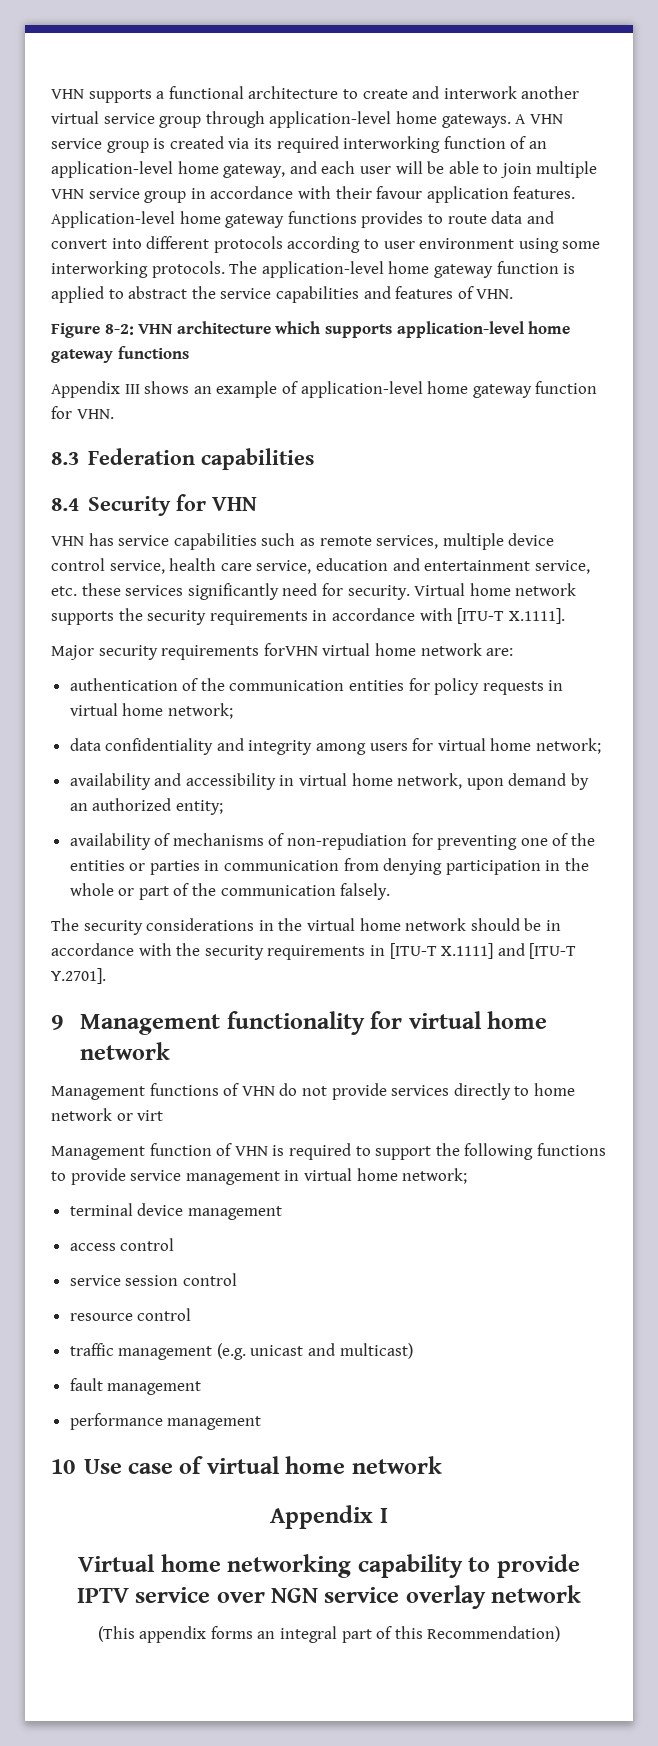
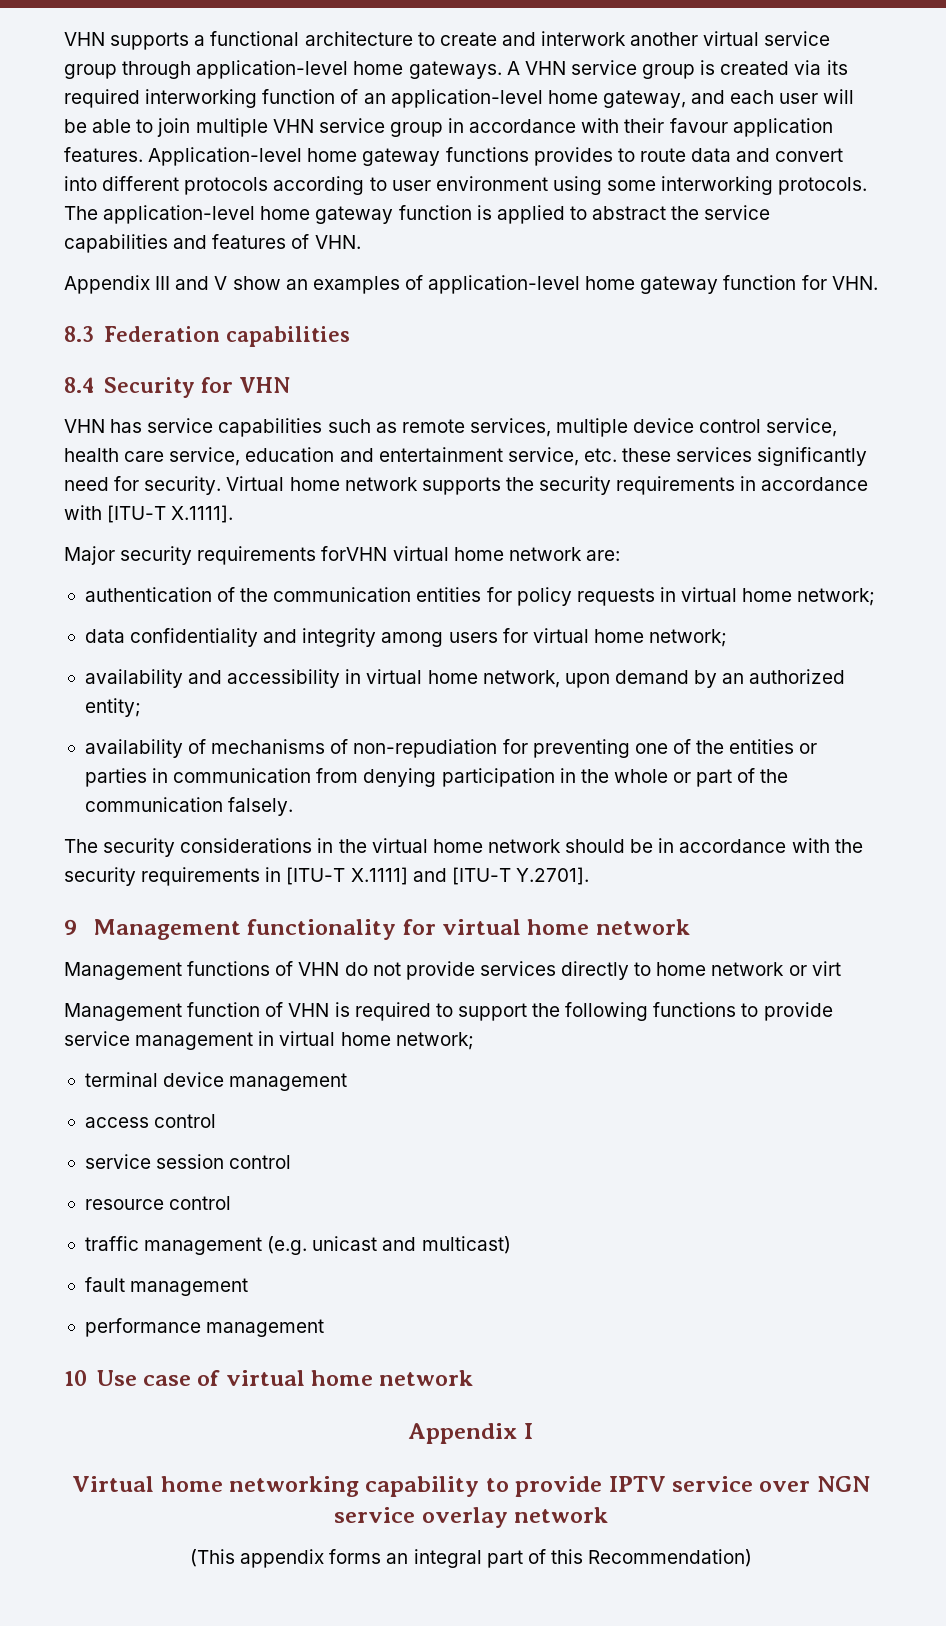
- Figure 8-2: VHN architecture which supports application-level home gateway functions
- Appendix III shows an example of application-level home gateway function for VHN.
+ Appendix III and V show an examples of application-level home gateway function for VHN.

